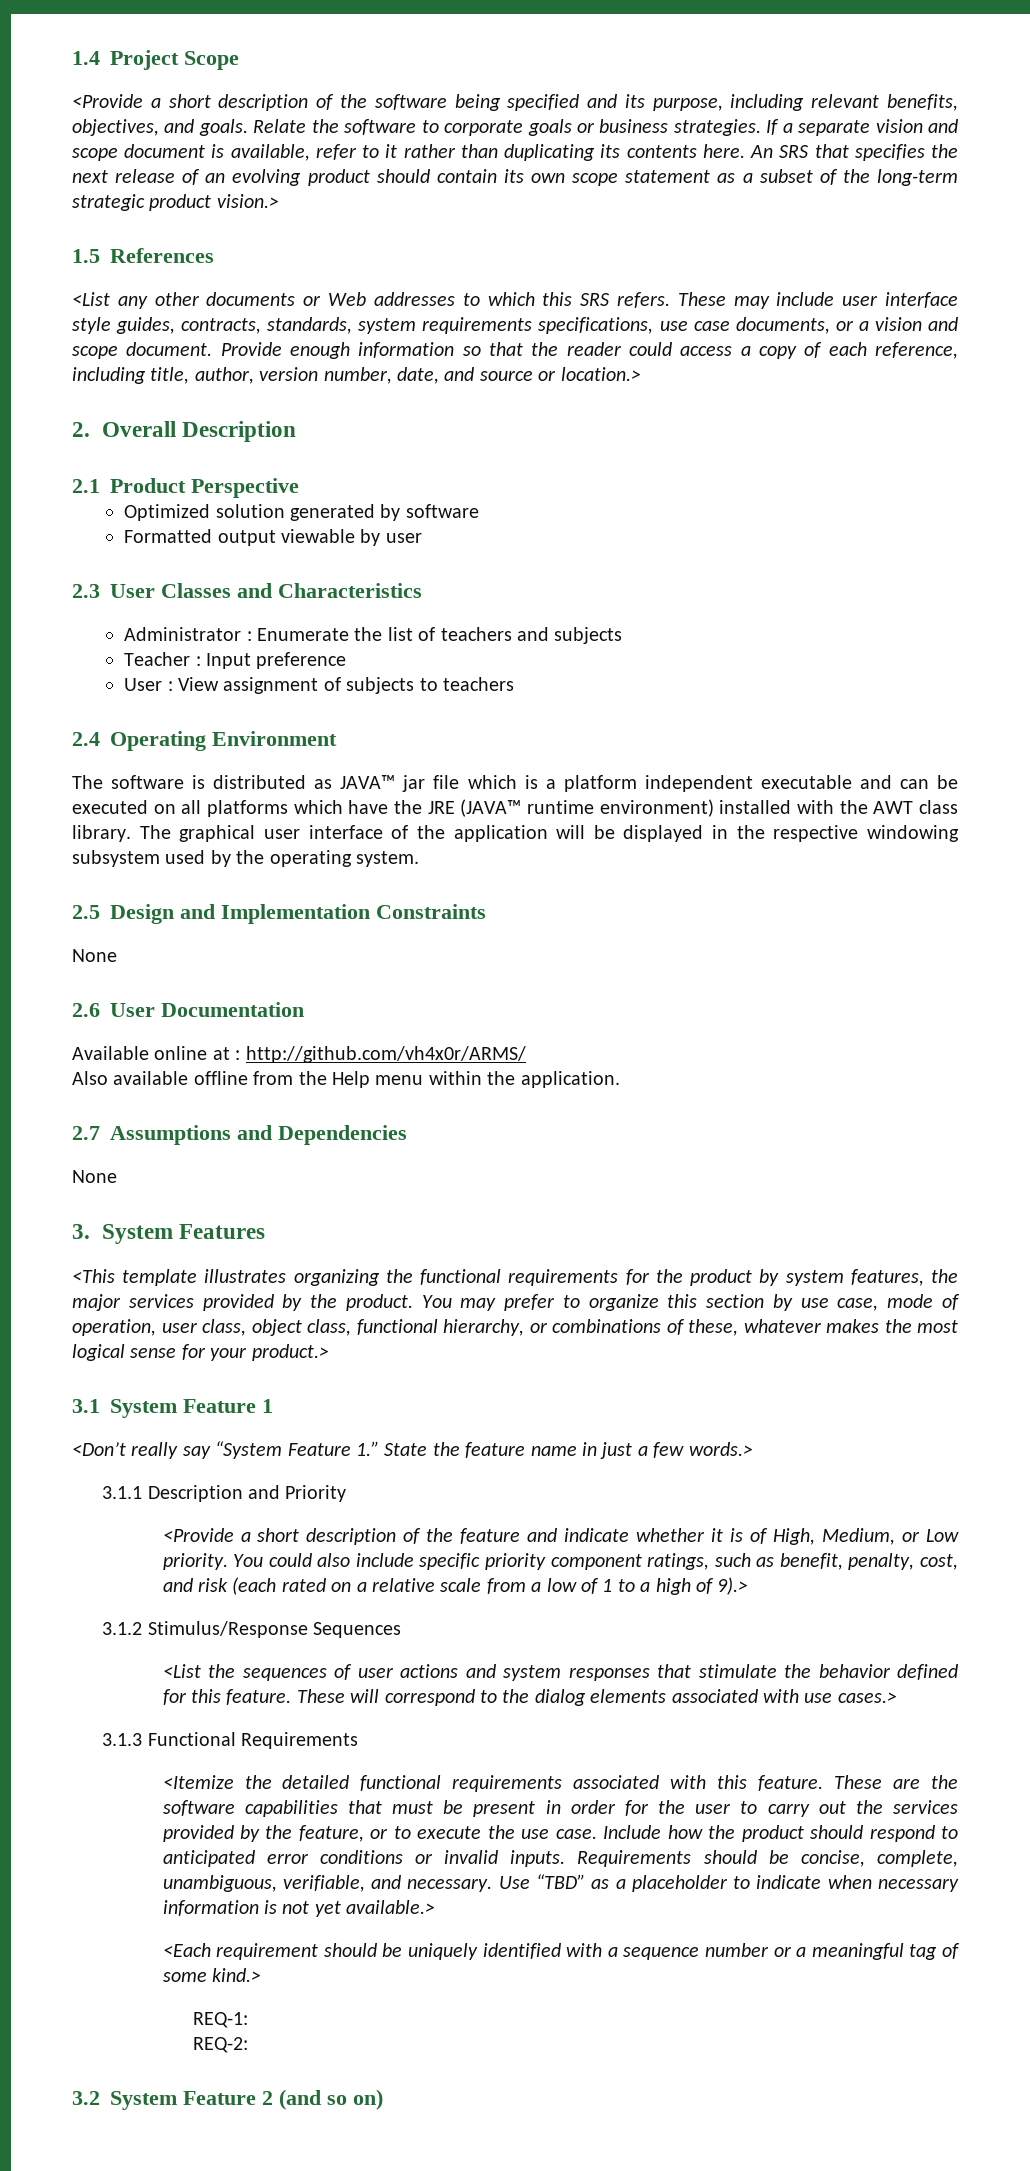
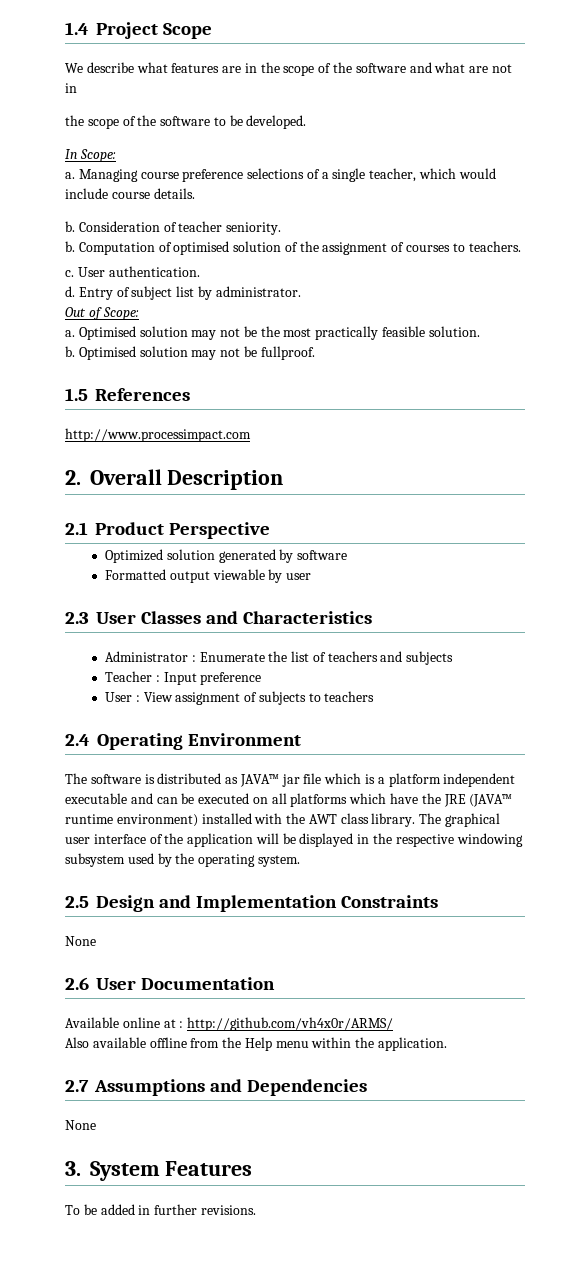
- <Provide a short description of the software being specified and its purpose, including relevant benefits, objectives, and goals. Relate the software to corporate goals or business strategies. If a separate vision and scope document is available, refer to it rather than duplicating its contents here. An SRS that specifies the next release of an evolving product should contain its own scope statement as a subset of the long-term strategic product vision.>
+ We describe what features are in the scope of the software and what are not in
+ the scope of the software to be developed.
+ In Scope:
+ a. Managing course preference selections of a single teacher, which would include course details.
+ b. Consideration of teacher seniority.
+ b. Computation of optimised solution of the assignment of courses to teachers.
+ c. User authentication.
+ d. Entry of subject list by administrator.
+ Out of Scope:
+ a. Optimised solution may not be the most practically feasible solution.
+ b. Optimised solution may not be fullproof.
  1.5 References
- <List any other documents or Web addresses to which this SRS refers. These may include user interface style guides, contracts, standards, system requirements specifications, use case documents, or a vision and scope document. Provide enough information so that the reader could access a copy of each reference, including title, author, version number, date, and source or location.>
+ http://www.processimpact.com
- <This template illustrates organizing the functional requirements for the product by system features, the major services provided by the product. You may prefer to organize this section by use case, mode of operation, user class, object class, functional hierarchy, or combinations of these, whatever makes the most logical sense for your product.>
- 3.1 System Feature 1
- <Don’t really say “System Feature 1.” State the feature name in just a few words.>
- 3.1.1 Description and Priority
- <Provide a short description of the feature and indicate whether it is of High, Medium, or Low priority. You could also include specific priority component ratings, such as benefit, penalty, cost, and risk (each rated on a relative scale from a low of 1 to a high of 9).>
- 3.1.2 Stimulus/Response Sequences
- <List the sequences of user actions and system responses that stimulate the behavior defined for this feature. These will correspond to the dialog elements associated with use cases.>
- 3.1.3 Functional Requirements
- <Itemize the detailed functional requirements associated with this feature. These are the software capabilities that must be present in order for the user to carry out the services provided by the feature, or to execute the use case. Include how the product should respond to anticipated error conditions or invalid inputs. Requirements should be concise, complete, unambiguous, verifiable, and necessary. Use “TBD” as a placeholder to indicate when necessary information is not yet available.>
- <Each requirement should be uniquely identified with a sequence number or a meaningful tag of some kind.>
- REQ-1:
- REQ-2:
- 3.2 System Feature 2 (and so on)
+ To be added in further revisions.

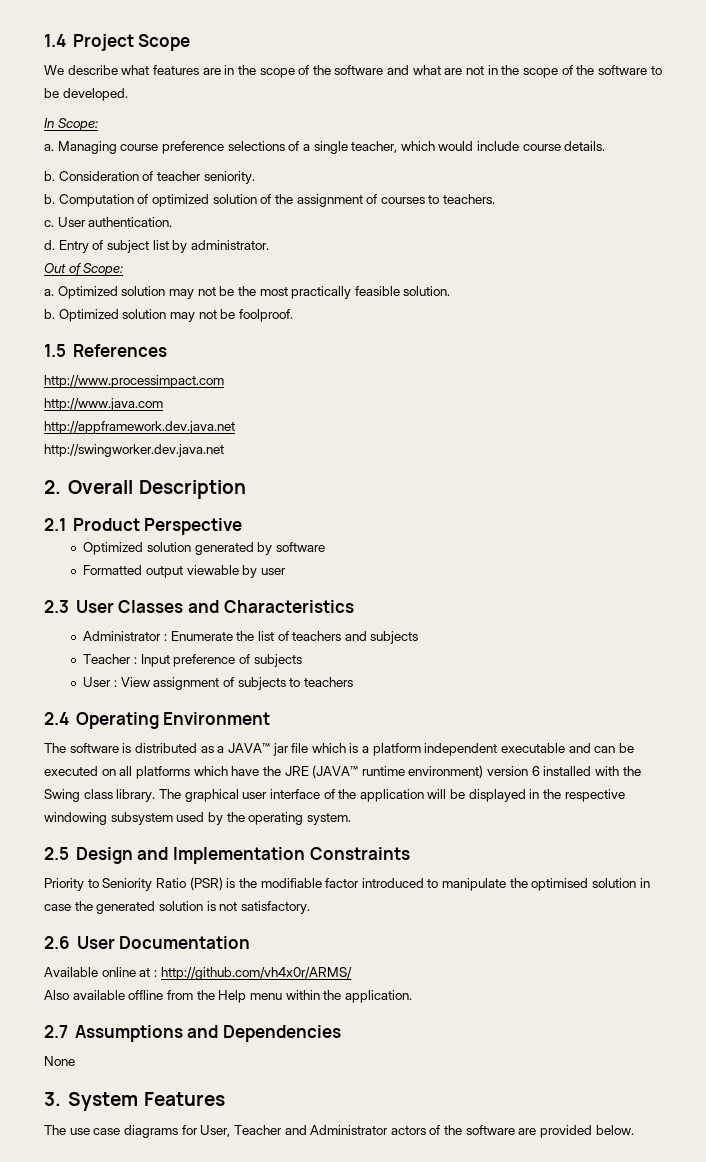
- We describe what features are in the scope of the software and what are not in
- the scope of the software to be developed.
+ We describe what features are in the scope of the software and what are not in the scope of the software to be developed.
- Computation of optimised solution of the assignment of courses to teachers.
+ Computation of optimized solution of the assignment of courses to teachers.
- Optimised solution may not be the most practically feasible solution.
+ Optimized solution may not be the most practically feasible solution.
- Optimised solution may not be fullproof.
+ Optimized solution may not be foolproof.
+ http://www.java.com
+ http://appframework.dev.java.net
+ http://swingworker.dev.java.net
- Teacher : Input preference
+ Teacher : Input preference of subjects
- The software is distributed as JAVA™ jar file which is a platform independent executable and can be executed on all platforms which have the JRE (JAVA™ runtime environment) installed with the AWT class library.
+ The software is distributed as a JAVA™ jar file which is a platform independent executable and can be executed on all platforms which have the JRE (JAVA™ runtime environment) version 6 installed with the Swing class library.
  2.5 Design and Implementation Constraints
- None
+ Priority to Seniority Ratio (PSR) is the modifiable factor introduced to manipulate the optimised solution in case the generated solution is not satisfactory.
- To be added in further revisions.
+ The use case diagrams for User, Teacher and Administrator actors of the software are provided below.

